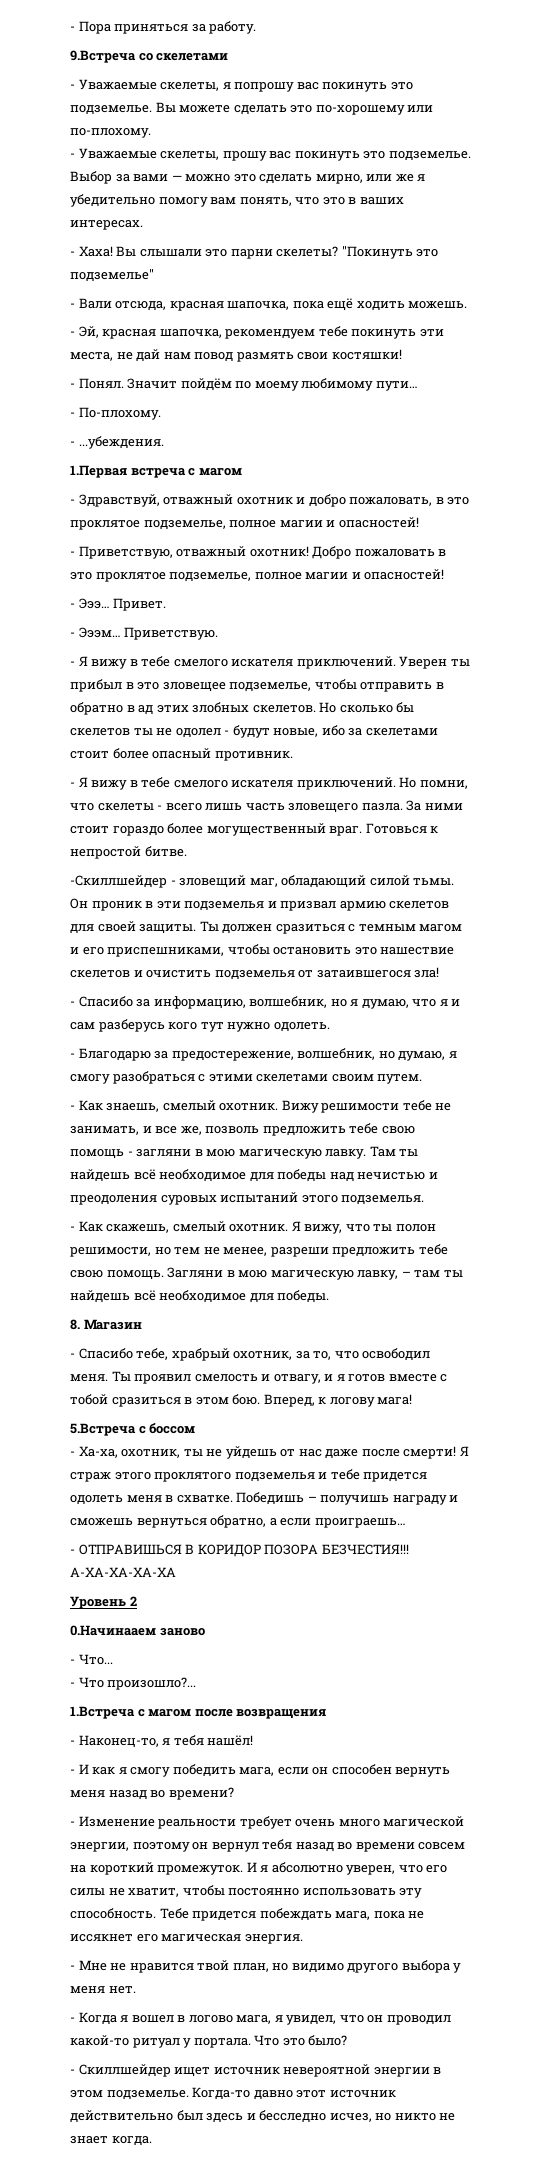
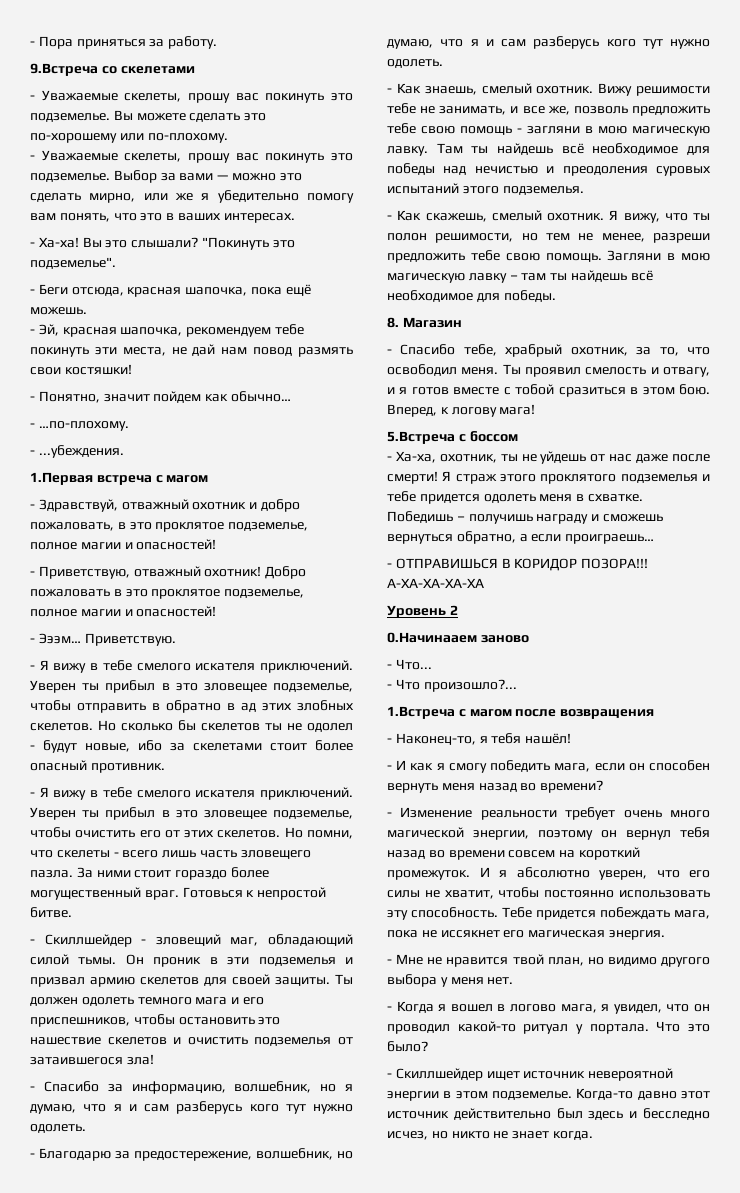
  9.Встреча со скелетами
- - Уважаемые скелеты, я попрошу вас покинуть это подземелье.
+ - Уважаемые скелеты, прошу вас покинуть это подземелье.
- - Хаха! Вы слышали это парни скелеты?
+ - Ха-ха! Вы это слышали?
- "Покинуть это подземелье"
- - Вали отсюда, красная шапочка, пока ещё ходить можешь.
+ "Покинуть это подземелье".
+ - Беги отсюда, красная шапочка, пока ещё можешь.
- - Понял. Значит пойдём по моему любимому пути…
- - По-плохому.
+ - Понятно, значит пойдем как обычно…
+ - …по-плохому.
- - Эээ… Привет.
+ Уверен ты прибыл в это зловещее подземелье, чтобы очистить его от этих скелетов.
- -Скиллшейдер - зловещий маг, обладающий силой тьмы.
+ - Скиллшейдер - зловещий маг, обладающий силой тьмы.
- Ты должен сразиться с темным магом и его приспешниками, чтобы остановить это нашествие скелетов и очистить подземелья от затаившегося зла!
+ Ты должен одолеть темного мага и его приспешников, чтобы остановить это нашествие скелетов и очистить подземелья от затаившегося зла!
- - Благодарю за предостережение, волшебник, но думаю, я смогу разобраться с этими скелетами своим путем.
+ - Благодарю за предостережение, волшебник, но думаю, что я и сам разберусь кого тут нужно одолеть.
- Загляни в мою магическую лавку, – там ты найдешь всё необходимое для победы.
+ Загляни в мою магическую лавку – там ты найдешь всё необходимое для победы.
- - ОТПРАВИШЬСЯ В КОРИДОР ПОЗОРА БЕЗЧЕСТИЯ!!!
+ - ОТПРАВИШЬСЯ В КОРИДОР ПОЗОРА!!!

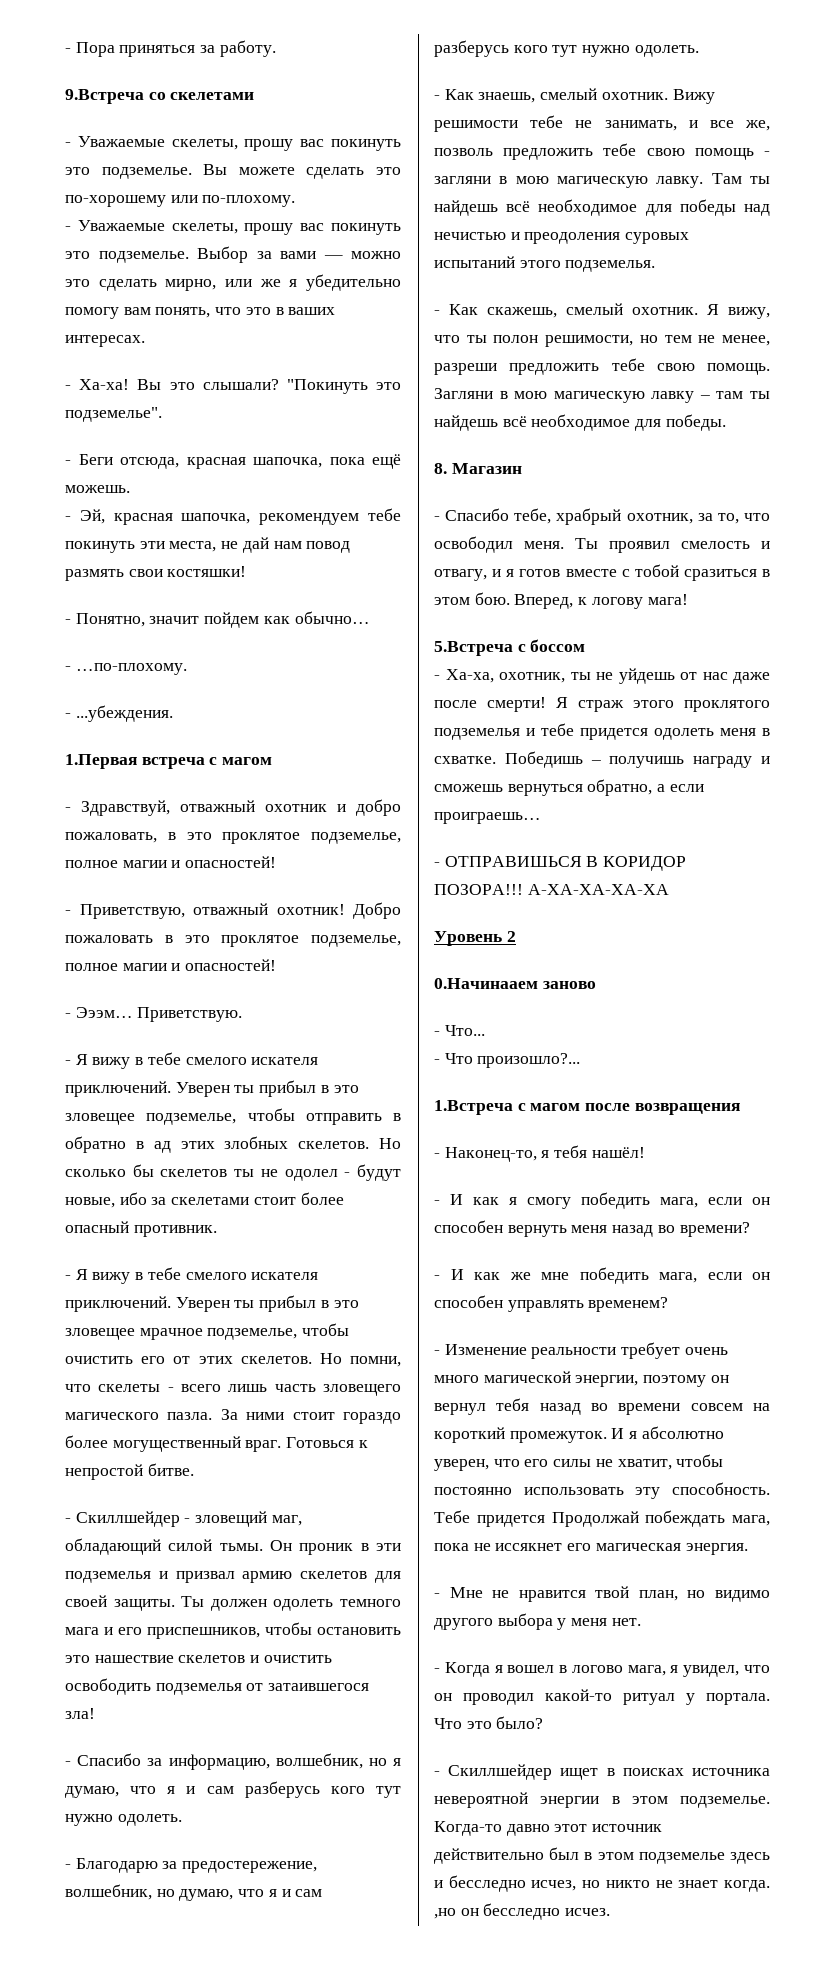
- Уверен ты прибыл в это зловещее подземелье, чтобы очистить его от этих скелетов.
+ Уверен ты прибыл в это зловещее мрачное подземелье, чтобы очистить его от этих скелетов.
- Но помни, что скелеты - всего лишь часть зловещего пазла.
+ Но помни, что скелеты - всего лишь часть зловещего магического пазла.
- Ты должен одолеть темного мага и его приспешников, чтобы остановить это нашествие скелетов и очистить подземелья от затаившегося зла!
+ Ты должен одолеть темного мага и его приспешников, чтобы остановить это нашествие скелетов и очистить освободить подземелья от затаившегося зла!
+ - И как же мне победить мага, если он способен управлять временем?
- Тебе придется побеждать мага, пока не иссякнет его магическая энергия.
+ Тебе придется Продолжай побеждать мага, пока не иссякнет его магическая энергия.
- - Скиллшейдер ищет источник невероятной энергии в этом подземелье.
+ - Скиллшейдер ищет в поисках источника невероятной энергии в этом подземелье.
- Когда-то давно этот источник действительно был здесь и бесследно исчез, но никто не знает когда.
+ Когда-то давно этот источник действительно был в этом подземелье здесь и бесследно исчез, но никто не знает когда. ,но он бесследно исчез.

